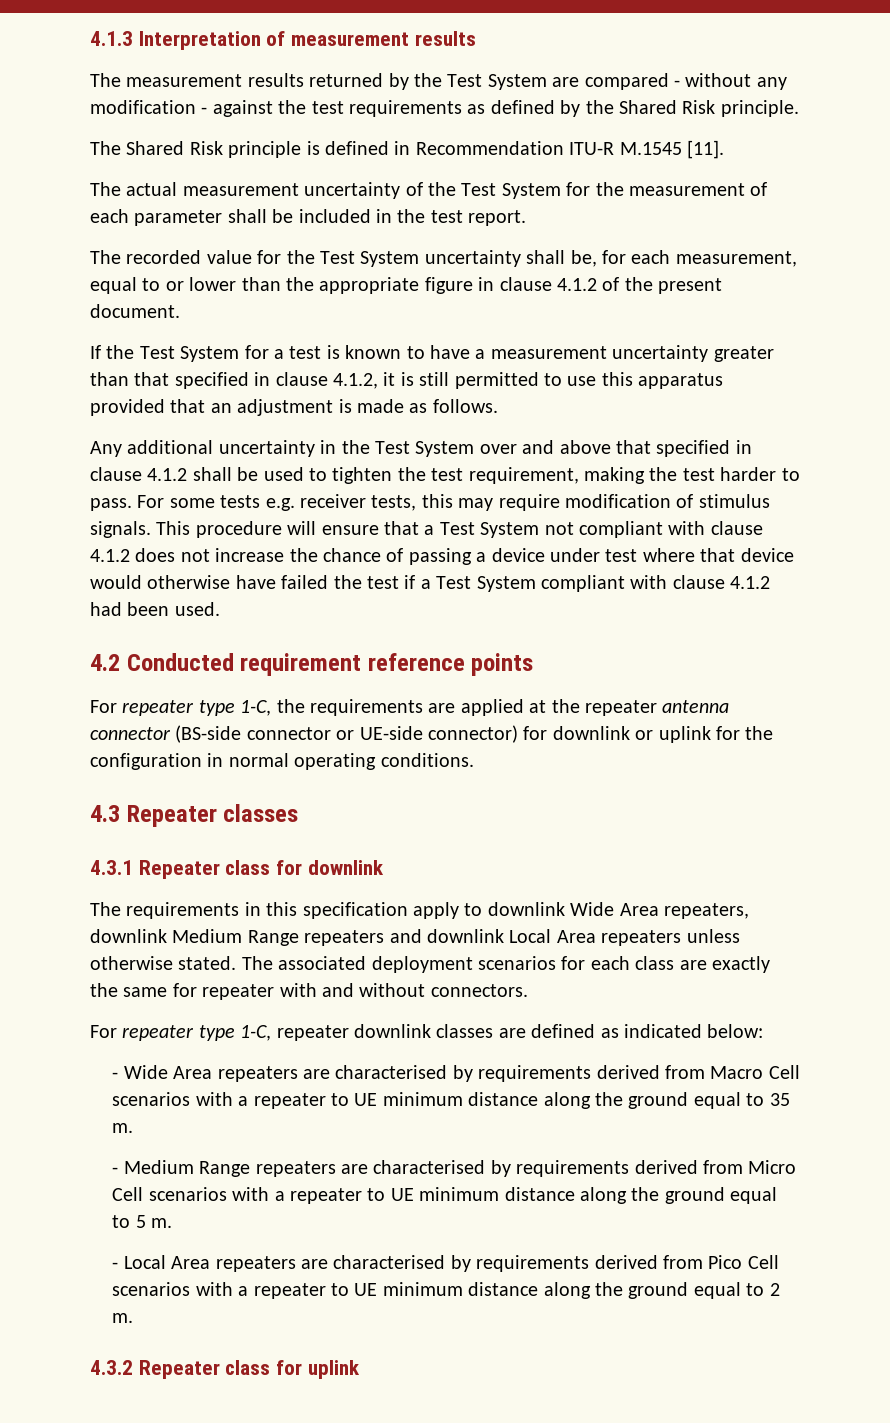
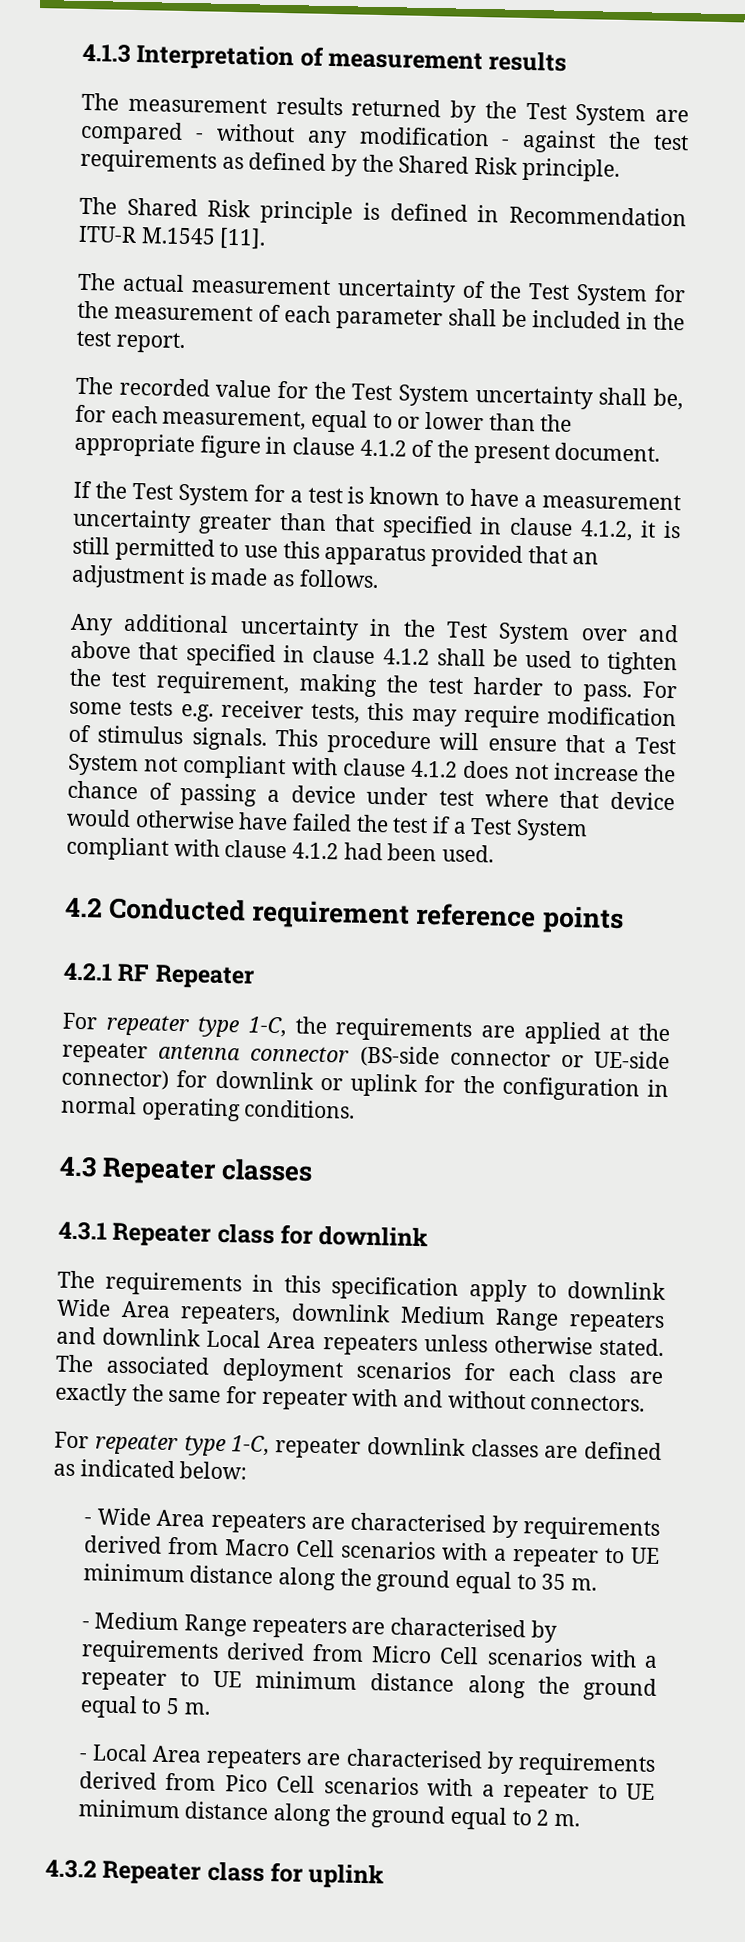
+ 4.2.1 RF Repeater

